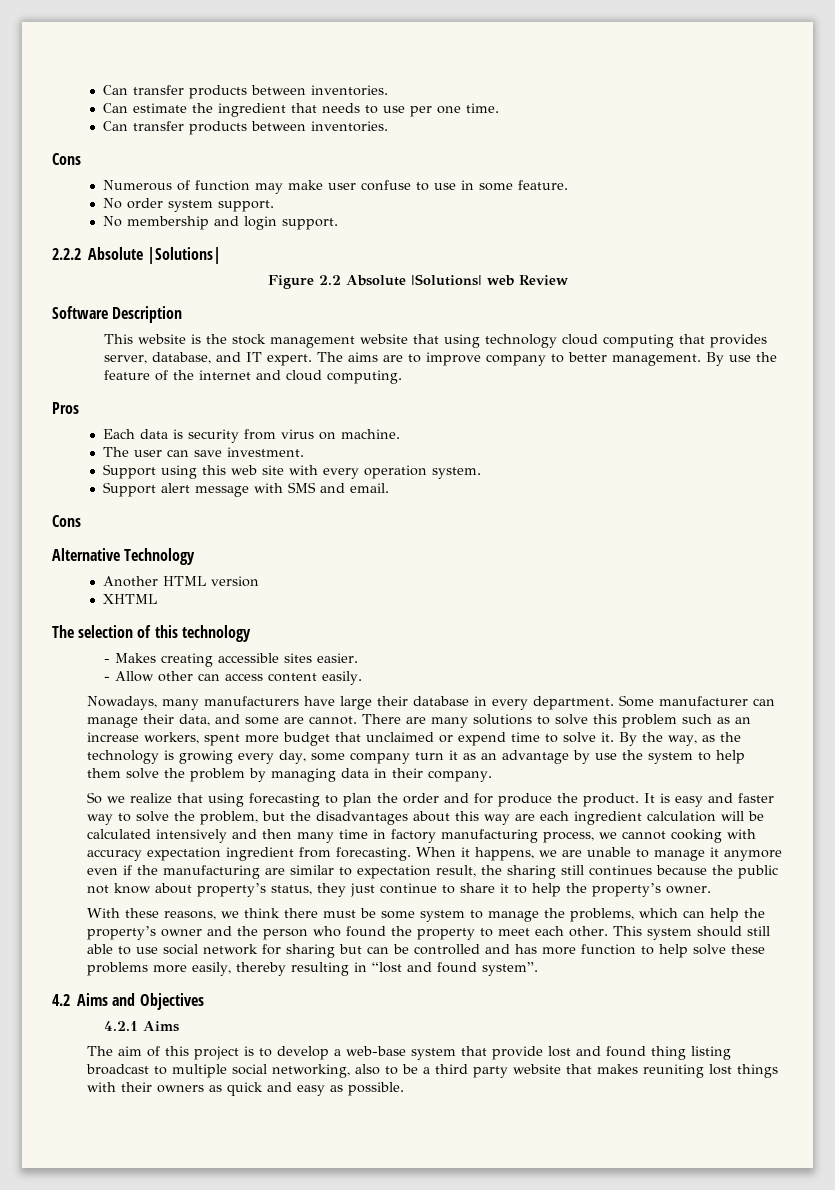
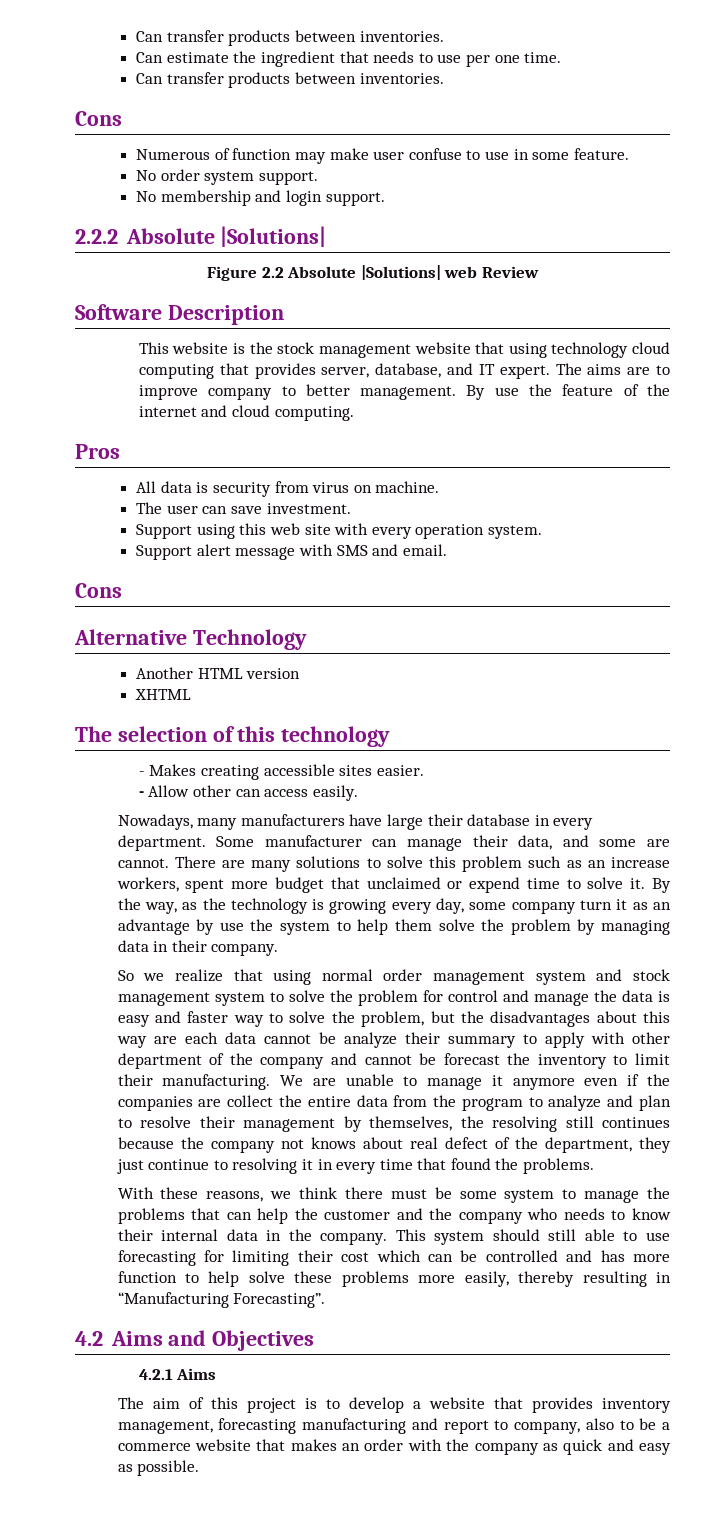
- Each data is security from virus on machine.
+ All data is security from virus on machine.
- - Allow other can access content easily.
+ - Allow other can access easily.
- So we realize that using forecasting to plan the order and for produce the product. It is easy and faster way to solve the problem, but the disadvantages about this way are each ingredient calculation will be calculated intensively and then many time in factory manufacturing process, we cannot cooking with accuracy expectation ingredient from forecasting. When it happens, we are unable to manage it anymore even if the manufacturing are similar to expectation result, the sharing still continues because the public not know about property’s status, they just continue to share it to help the property’s owner.
+ So we realize that using normal order management system and stock management system to solve the problem for control and manage the data is easy and faster way to solve the problem, but the disadvantages about this way are each data cannot be analyze their summary to apply with other department of the company and cannot be forecast the inventory to limit their manufacturing. We are unable to manage it anymore even if the companies are collect the entire data from the program to analyze and plan to resolve their management by themselves, the resolving still continues because the company not knows about real defect of the department, they just continue to resolving it in every time that found the problems.
- With these reasons, we think there must be some system to manage the problems, which can help the property’s owner and the person who found the property to meet each other.
+ With these reasons, we think there must be some system to manage the problems that can help the customer and the company who needs to know their internal data in the company.
- This system should still able to use social network for sharing but can be controlled and has more function to help solve these problems more easily, thereby resulting in “lost and found system”.
+ This system should still able to use forecasting for limiting their cost which can be controlled and has more function to help solve these problems more easily, thereby resulting in “Manufacturing Forecasting”.
- The aim of this project is to develop a web-base system that provide lost and found thing listing broadcast to multiple social networking, also to be a third party website that makes reuniting lost things with their owners as quick and easy as possible.
+ The aim of this project is to develop a website that provides inventory management, forecasting manufacturing and report to company, also to be a commerce website that makes an order with the company as quick and easy as possible.

